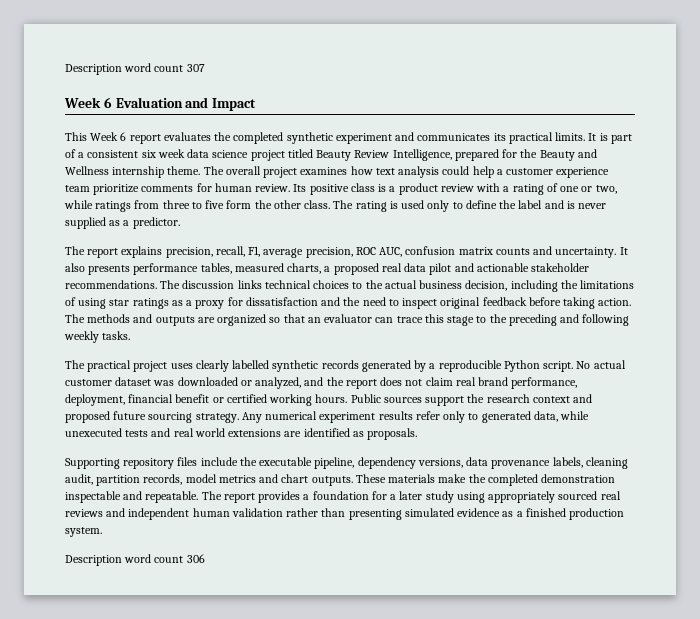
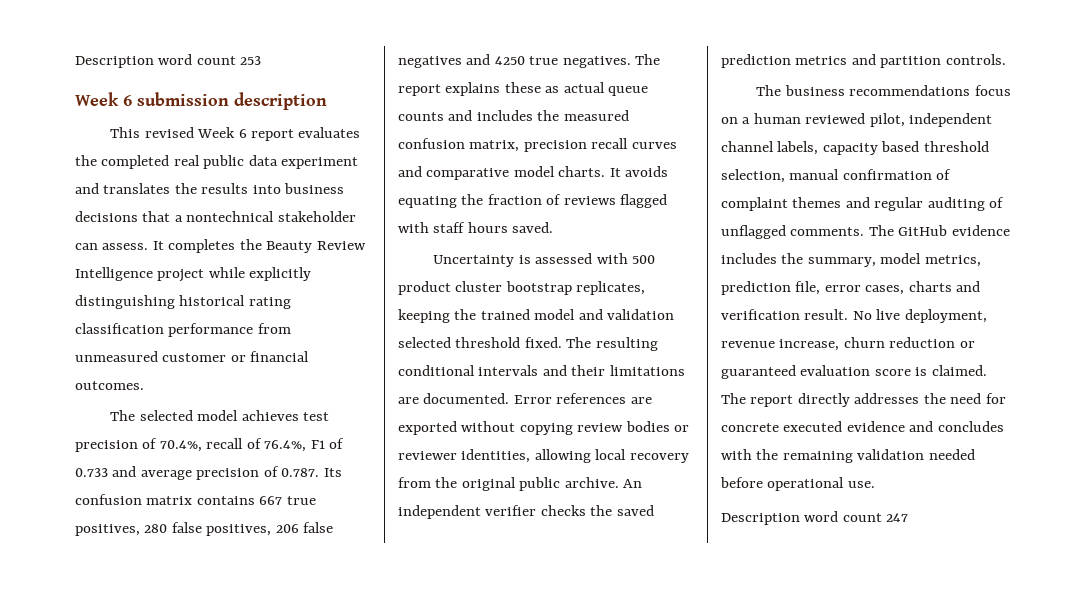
- Description word count 307
- Week 6 Evaluation and Impact
+ Description word count 253
+ Week 6 submission description
- This Week 6 report evaluates the completed synthetic experiment and communicates its practical limits. It is part of a consistent six week data science project titled Beauty Review Intelligence, prepared for the Beauty and Wellness internship theme. The overall project examines how text analysis could help a customer experience team prioritize comments for human review. Its positive class is a product review with a rating of one or two, while ratings from three to five form the other class. The rating is used only to define the label and is never supplied as a predictor.
- The report explains precision, recall, F1, average precision, ROC AUC, confusion matrix counts and uncertainty. It also presents performance tables, measured charts, a proposed real data pilot and actionable stakeholder recommendations. The discussion links technical choices to the actual business decision, including the limitations of using star ratings as a proxy for dissatisfaction and the need to inspect original feedback before taking action. The methods and outputs are organized so that an evaluator can trace this stage to the preceding and following weekly tasks.
- The practical project uses clearly labelled synthetic records generated by a reproducible Python script. No actual customer dataset was downloaded or analyzed, and the report does not claim real brand performance, deployment, financial benefit or certified working hours. Public sources support the research context and proposed future sourcing strategy. Any numerical experiment results refer only to generated data, while unexecuted tests and real world extensions are identified as proposals.
- Supporting repository files include the executable pipeline, dependency versions, data provenance labels, cleaning audit, partition records, model metrics and chart outputs. These materials make the completed demonstration inspectable and repeatable. The report provides a foundation for a later study using appropriately sourced real reviews and independent human validation rather than presenting simulated evidence as a finished production system.
- Description word count 306
+ This revised Week 6 report evaluates the completed real public data experiment and translates the results into business decisions that a nontechnical stakeholder can assess. It completes the Beauty Review Intelligence project while explicitly distinguishing historical rating classification performance from unmeasured customer or financial outcomes.
+ The selected model achieves test precision of 70.4%, recall of 76.4%, F1 of 0.733 and average precision of 0.787. Its confusion matrix contains 667 true positives, 280 false positives, 206 false negatives and 4250 true negatives. The report explains these as actual queue counts and includes the measured confusion matrix, precision recall curves and comparative model charts. It avoids equating the fraction of reviews flagged with staff hours saved.
+ Uncertainty is assessed with 500 product cluster bootstrap replicates, keeping the trained model and validation selected threshold fixed. The resulting conditional intervals and their limitations are documented. Error references are exported without copying review bodies or reviewer identities, allowing local recovery from the original public archive. An independent verifier checks the saved prediction metrics and partition controls.
+ The business recommendations focus on a human reviewed pilot, independent channel labels, capacity based threshold selection, manual confirmation of complaint themes and regular auditing of unflagged comments. The GitHub evidence includes the summary, model metrics, prediction file, error cases, charts and verification result. No live deployment, revenue increase, churn reduction or guaranteed evaluation score is claimed. The report directly addresses the need for concrete executed evidence and concludes with the remaining validation needed before operational use.
+ Description word count 247

